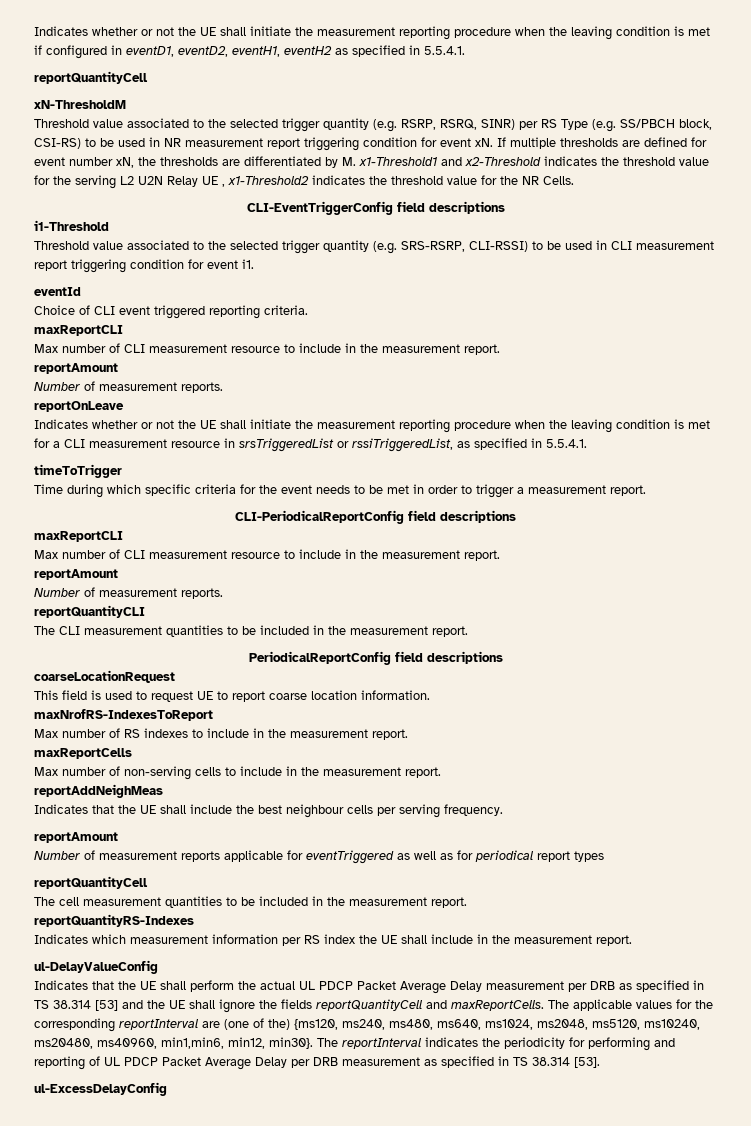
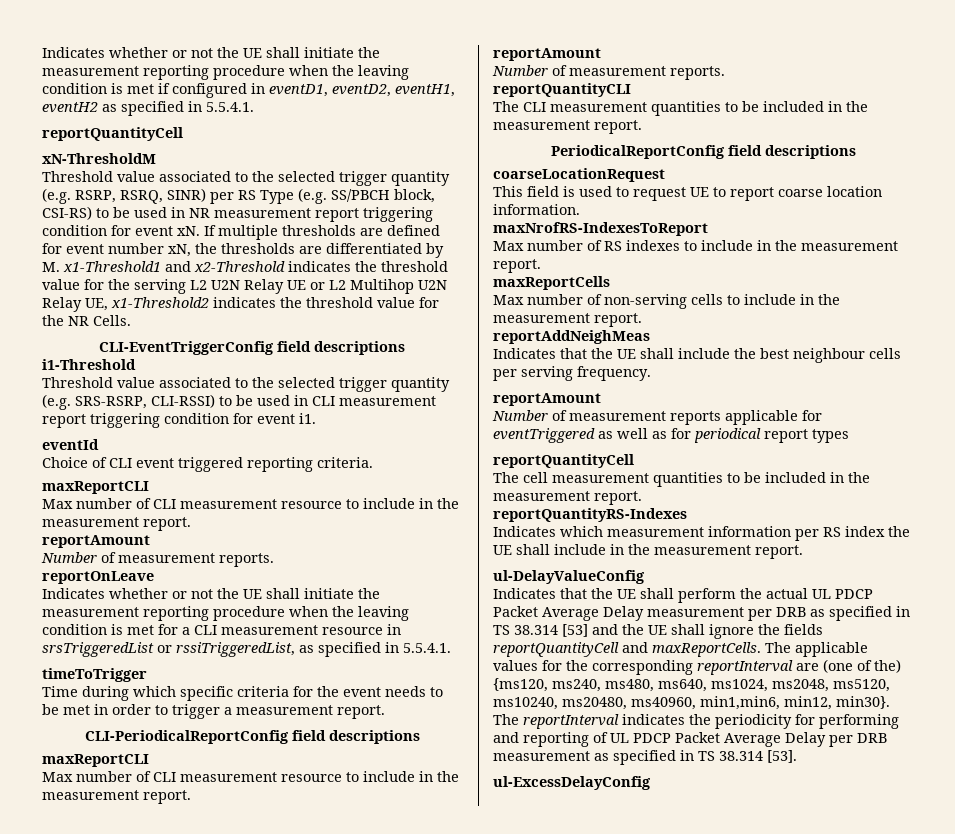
- If multiple thresholds are defined for event number xN, the thresholds are differentiated by M. x1-Threshold1 and x2-Threshold indicates the threshold value for the serving L2 U2N Relay UE , x1-Threshold2 indicates the threshold value for the NR Cells.
+ If multiple thresholds are defined for event number xN, the thresholds are differentiated by M. x1-Threshold1 and x2-Threshold indicates the threshold value for the serving L2 U2N Relay UE or L2 Multihop U2N Relay UE, x1-Threshold2 indicates the threshold value for the NR Cells.

